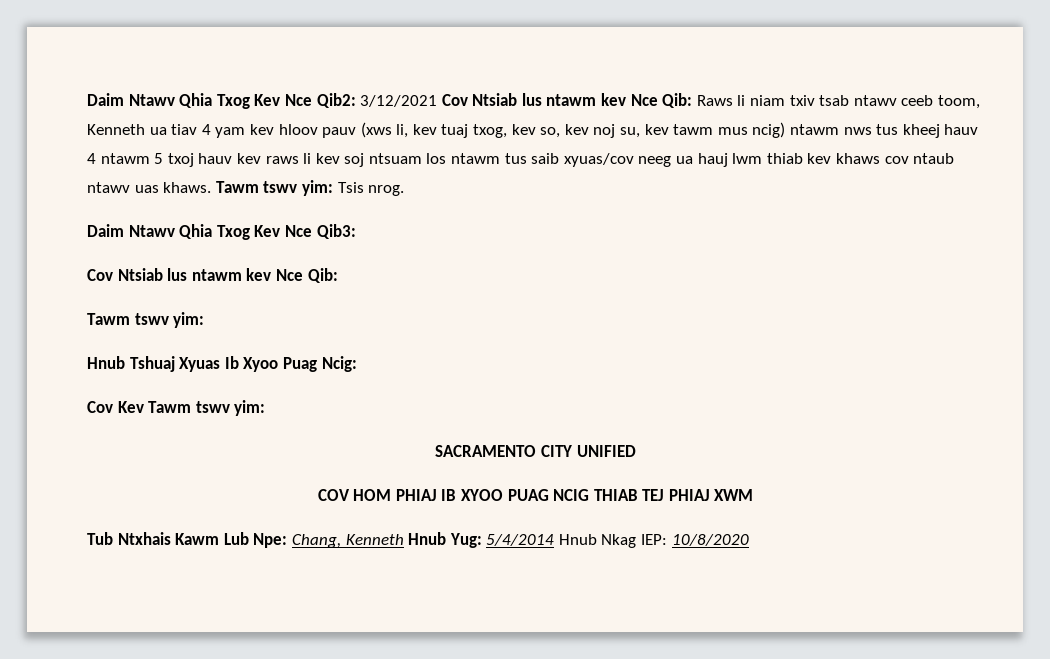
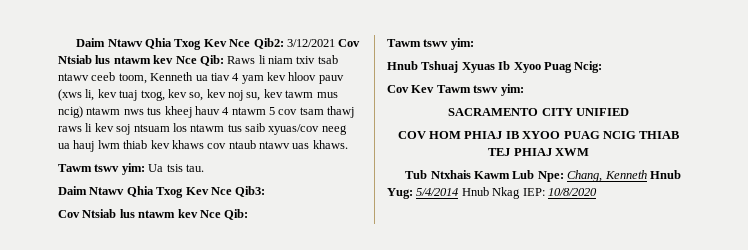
- Raws li niam txiv tsab ntawv ceeb toom, Kenneth ua tiav 4 yam kev hloov pauv (xws li, kev tuaj txog, kev so, kev noj su, kev tawm mus ncig) ntawm nws tus kheej hauv 4 ntawm 5 txoj hauv kev raws li kev soj ntsuam los ntawm tus saib xyuas/cov neeg ua hauj lwm thiab kev khaws cov ntaub ntawv uas khaws. Tawm tswv yim: Tsis nrog.
+ Raws li niam txiv tsab ntawv ceeb toom, Kenneth ua tiav 4 yam kev hloov pauv (xws li, kev tuaj txog, kev so, kev noj su, kev tawm mus ncig) ntawm nws tus kheej hauv 4 ntawm 5 cov tsam thawj raws li kev soj ntsuam los ntawm tus saib xyuas/cov neeg ua hauj lwm thiab kev khaws cov ntaub ntawv uas khaws.
+ Tawm tswv yim: Ua tsis tau.

